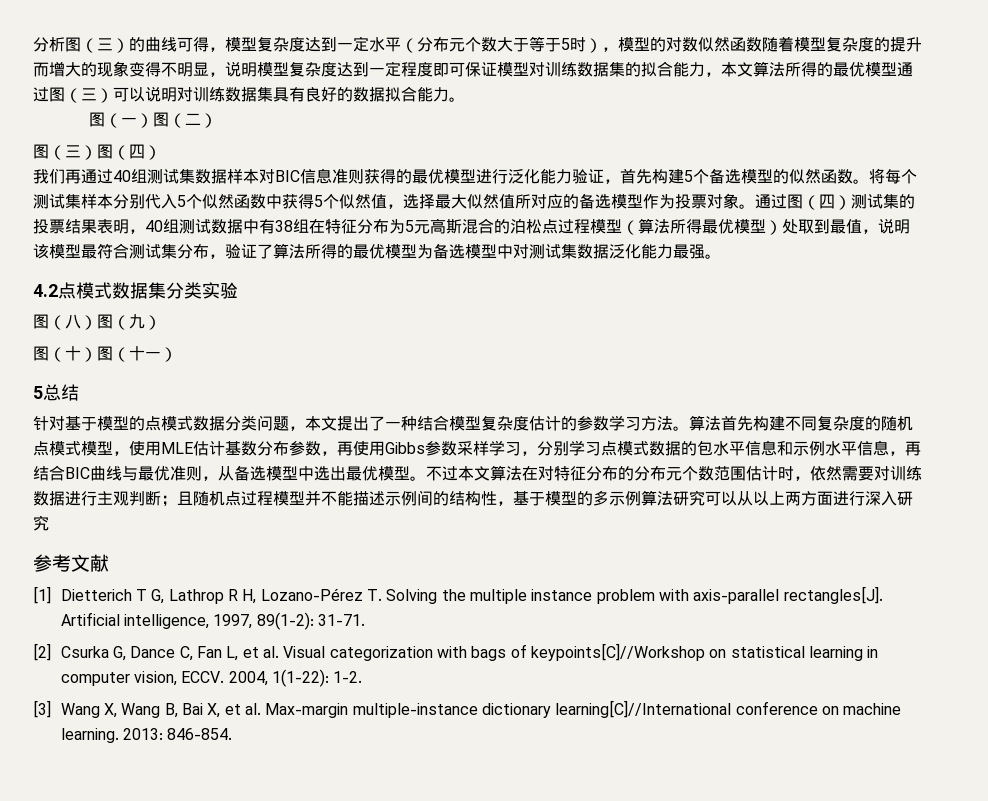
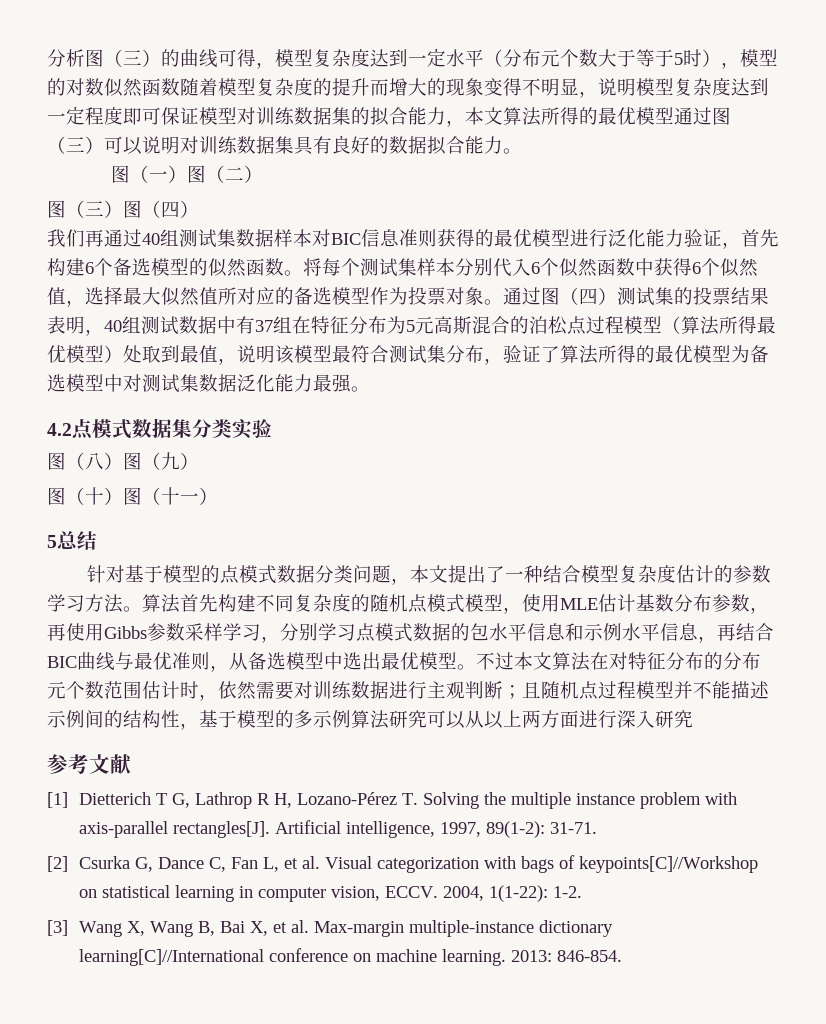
- 我们再通过40组测试集数据样本对BIC信息准则获得的最优模型进行泛化能力验证，首先构建5个备选模型的似然函数。
+ 我们再通过40组测试集数据样本对BIC信息准则获得的最优模型进行泛化能力验证，首先构建6个备选模型的似然函数。
- 将每个测试集样本分别代入5个似然函数中获得5个似然值，选择最大似然值所对应的备选模型作为投票对象。
+ 将每个测试集样本分别代入6个似然函数中获得6个似然值，选择最大似然值所对应的备选模型作为投票对象。
- 通过图（四）测试集的投票结果表明，40组测试数据中有38组在特征分布为5元高斯混合的泊松点过程模型（算法所得最优模型）处取到最值，说明该模型最符合测试集分布，验证了算法所得的最优模型为备选模型中对测试集数据泛化能力最强。
+ 通过图（四）测试集的投票结果表明，40组测试数据中有37组在特征分布为5元高斯混合的泊松点过程模型（算法所得最优模型）处取到最值，说明该模型最符合测试集分布，验证了算法所得的最优模型为备选模型中对测试集数据泛化能力最强。

